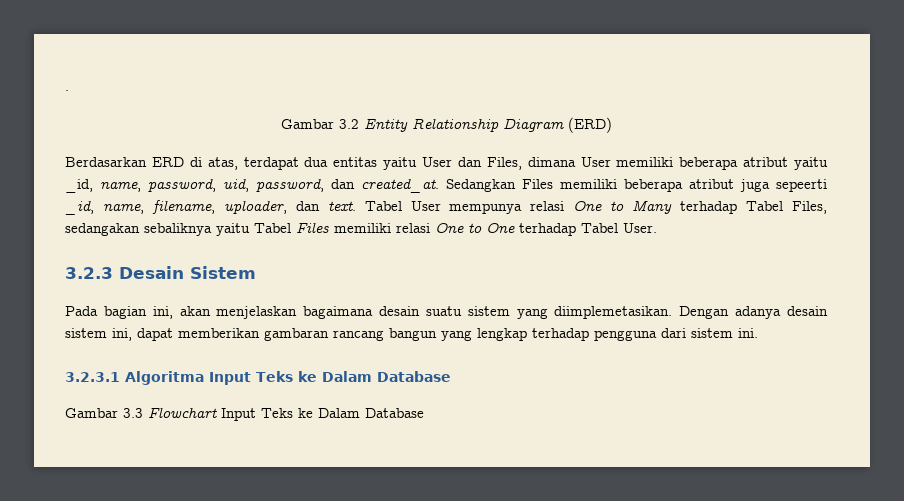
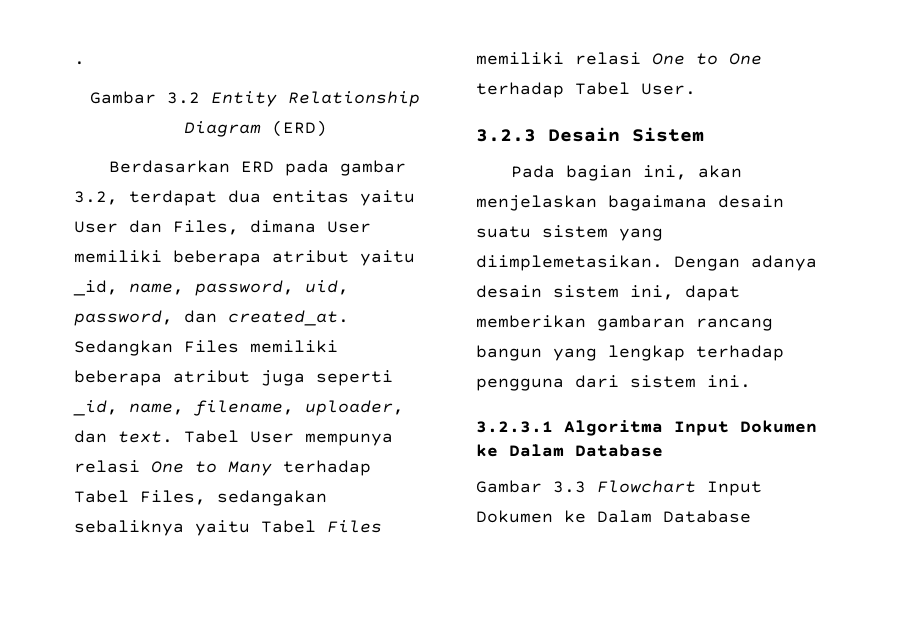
- Berdasarkan ERD di atas, terdapat dua entitas yaitu User dan Files, dimana User memiliki beberapa atribut yaitu _id, name, password, uid, password, dan created_at.
+ Berdasarkan ERD pada gambar 3.2, terdapat dua entitas yaitu User dan Files, dimana User memiliki beberapa atribut yaitu _id, name, password, uid, password, dan created_at.
- Sedangkan Files memiliki beberapa atribut juga sepeerti _id, name, filename, uploader, dan text.
+ Sedangkan Files memiliki beberapa atribut juga seperti _id, name, filename, uploader, dan text.
- 3.2.3.1 Algoritma Input Teks ke Dalam Database
+ 3.2.3.1 Algoritma Input Dokumen ke Dalam Database
- Gambar 3.3 Flowchart Input Teks ke Dalam Database
+ Gambar 3.3 Flowchart Input Dokumen ke Dalam Database

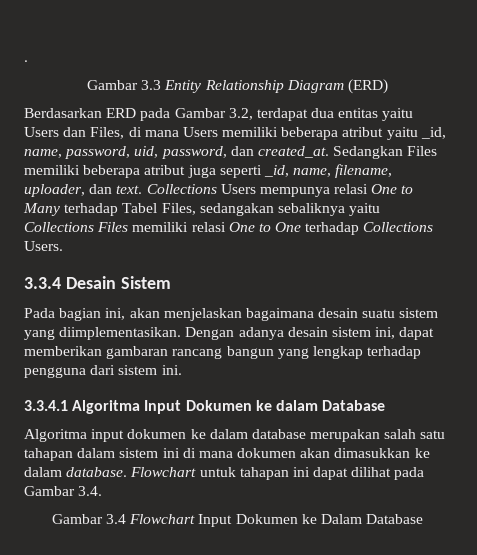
- Gambar 3.2 Entity Relationship Diagram (ERD)
+ Gambar 3.3 Entity Relationship Diagram (ERD)
- Berdasarkan ERD pada gambar 3.2, terdapat dua entitas yaitu User dan Files, dimana User memiliki beberapa atribut yaitu _id, name, password, uid, password, dan created_at.
+ Berdasarkan ERD pada Gambar 3.2, terdapat dua entitas yaitu Users dan Files, di mana Users memiliki beberapa atribut yaitu _id, name, password, uid, password, dan created_at.
- Tabel User mempunya relasi One to Many terhadap Tabel Files, sedangakan sebaliknya yaitu Tabel Files memiliki relasi One to One terhadap Tabel User.
- 3.2.3 Desain Sistem
+ Collections Users mempunya relasi One to Many terhadap Tabel Files, sedangakan sebaliknya yaitu Collections Files memiliki relasi One to One terhadap Collections Users.
+ 3.3.4 Desain Sistem
- Pada bagian ini, akan menjelaskan bagaimana desain suatu sistem yang diimplemetasikan.
+ Pada bagian ini, akan menjelaskan bagaimana desain suatu sistem yang diimplementasikan.
- 3.2.3.1 Algoritma Input Dokumen ke Dalam Database
+ 3.3.4.1 Algoritma Input Dokumen ke dalam Database
- Gambar 3.3 Flowchart Input Dokumen ke Dalam Database
+ Algoritma input dokumen ke dalam database merupakan salah satu tahapan dalam sistem ini di mana dokumen akan dimasukkan ke dalam database. Flowchart untuk tahapan ini dapat dilihat pada Gambar 3.4.
+ Gambar 3.4 Flowchart Input Dokumen ke Dalam Database

